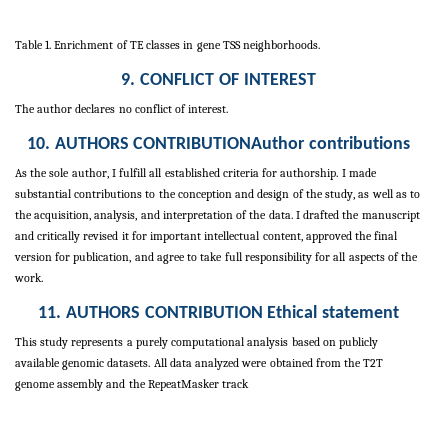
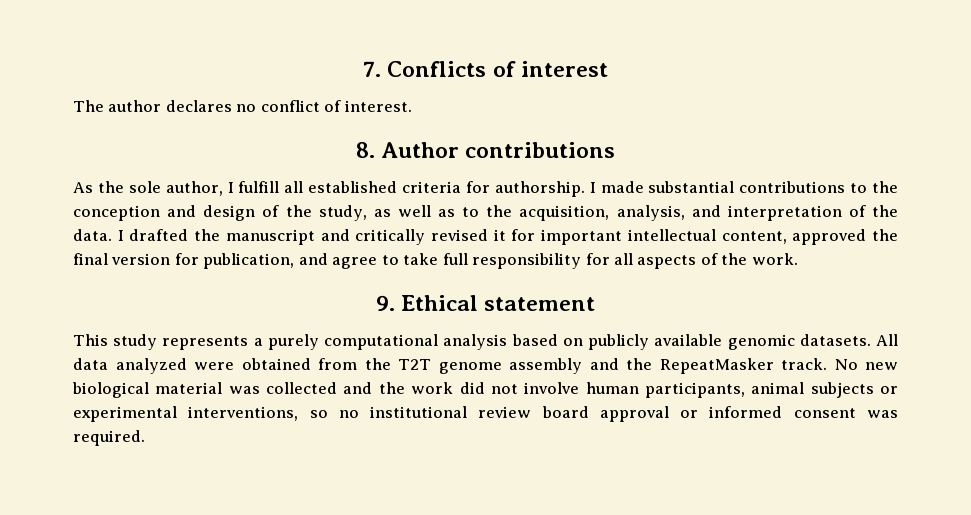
- Table 1. Enrichment of TE classes in gene TSS neighborhoods.
- 9. CONFLICT OF INTEREST
+ 7. Conflicts of interest
- 10. AUTHORS CONTRIBUTIONAuthor contributions
+ 8. Author contributions
- 11. AUTHORS CONTRIBUTION Ethical statement
+ 9. Ethical statement
- All data analyzed were obtained from the T2T genome assembly and the RepeatMasker track
+ All data analyzed were obtained from the T2T genome assembly and the RepeatMasker track. No new biological material was collected and the work did not involve human participants, animal subjects or experimental interventions, so no institutional review board approval or informed consent was required.

